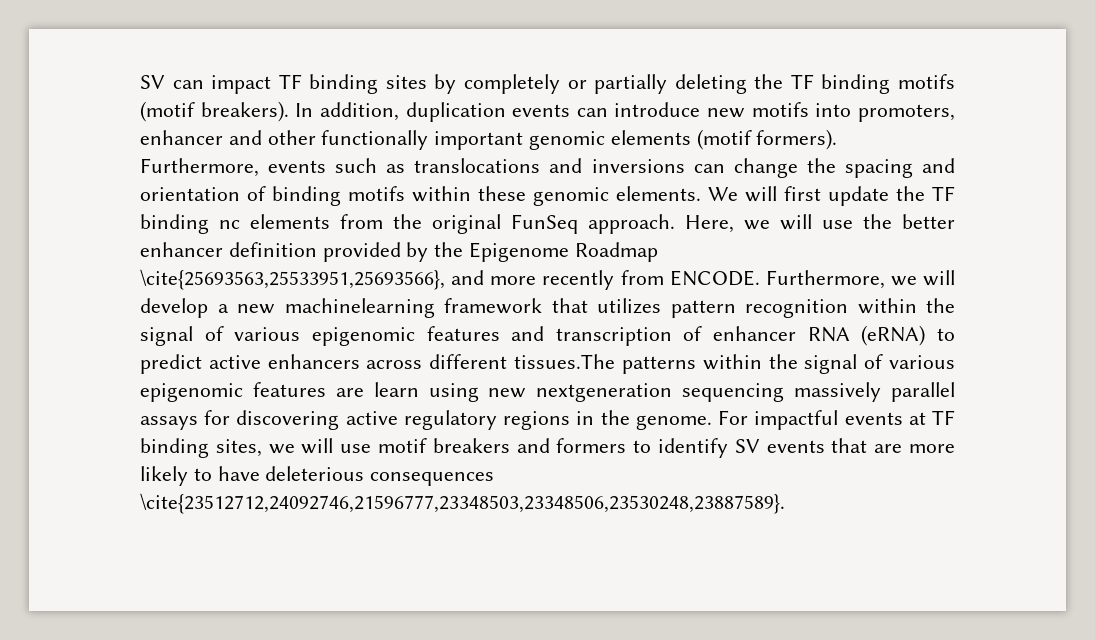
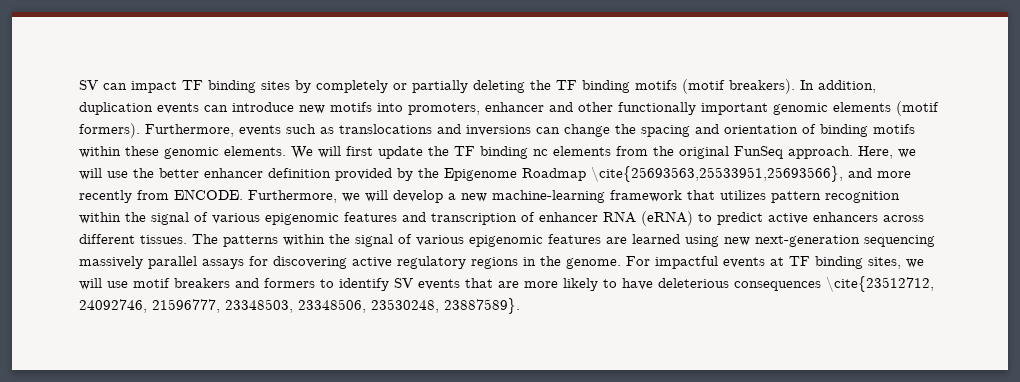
- Furthermore, we will develop a new machinelearning framework that utilizes pattern recognition within the signal of various epigenomic features and transcription of enhancer RNA (eRNA) to predict active enhancers across different tissues.The patterns within the signal of various epigenomic features are learn using new nextgeneration sequencing massively parallel assays for discovering active regulatory regions in the genome.
+ Furthermore, we will develop a new machine-learning framework that utilizes pattern recognition within the signal of various epigenomic features and transcription of enhancer RNA (eRNA) to predict active enhancers across different tissues. The patterns within the signal of various epigenomic features are learned using new next-generation sequencing massively parallel assays for discovering active regulatory regions in the genome.
- For impactful events at TF binding sites, we will use motif breakers and formers to identify SV events that are more likely to have deleterious consequences \cite{23512712,24092746,21596777,23348503,23348506,23530248,23887589}.
+ For impactful events at TF binding sites, we will use motif breakers and formers to identify SV events that are more likely to have deleterious consequences \cite{23512712, 24092746, 21596777, 23348503, 23348506, 23530248, 23887589}.

